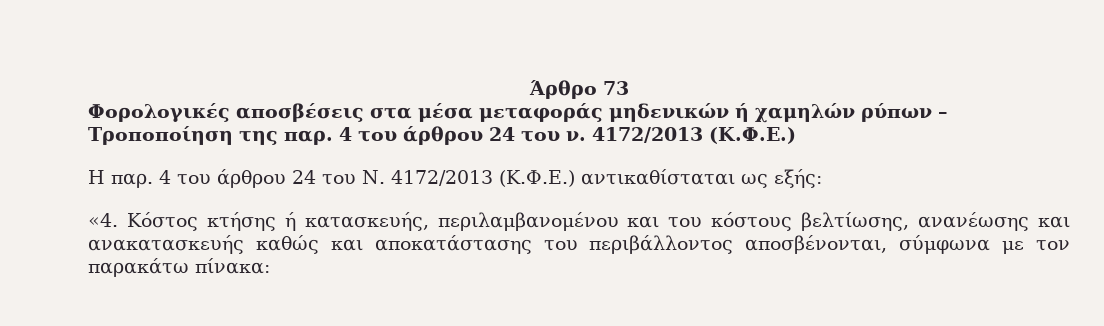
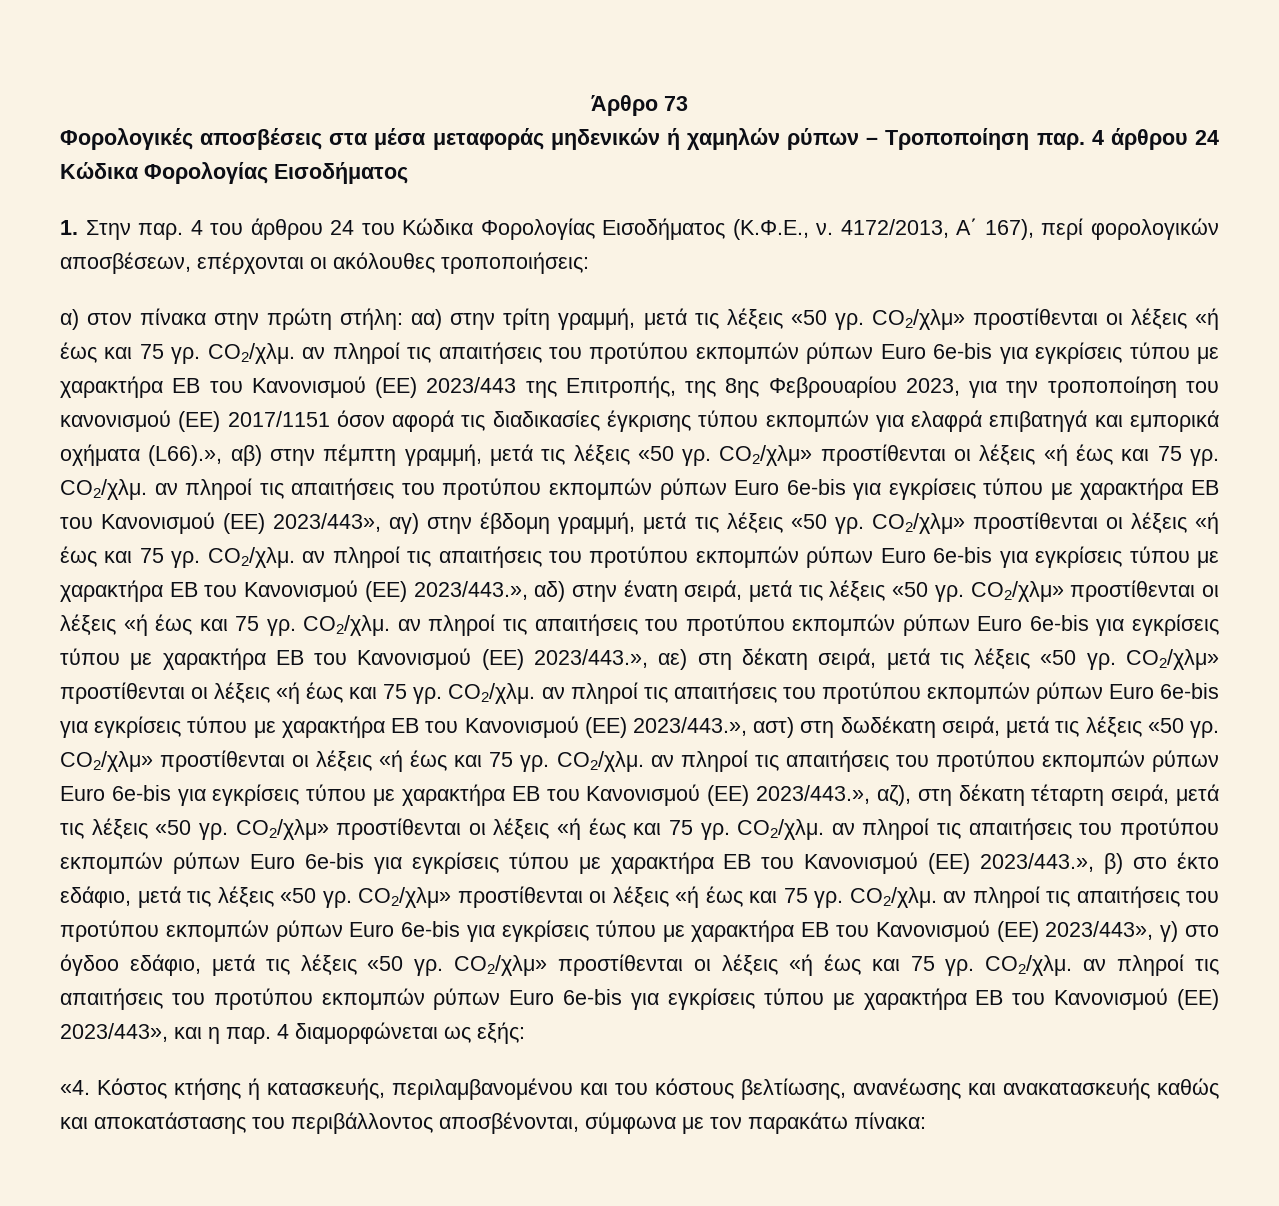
- Φορολογικές αποσβέσεις στα μέσα μεταφοράς μηδενικών ή χαμηλών ρύπων – Τροποποίηση της παρ. 4 του άρθρου 24 του ν. 4172/2013 (Κ.Φ.Ε.)
- Η παρ. 4 του άρθρου 24 του Ν. 4172/2013 (Κ.Φ.Ε.) αντικαθίσταται ως εξής:
+ Φορολογικές αποσβέσεις στα μέσα μεταφοράς μηδενικών ή χαμηλών ρύπων – Τροποποίηση παρ. 4 άρθρου 24 Κώδικα Φορολογίας Εισοδήματος
+ 1. Στην παρ. 4 του άρθρου 24 του Κώδικα Φορολογίας Εισοδήματος (Κ.Φ.Ε., ν. 4172/2013, Α΄ 167), περί φορολογικών αποσβέσεων, επέρχονται οι ακόλουθες τροποποιήσεις:
+ α) στον πίνακα στην πρώτη στήλη: αα) στην τρίτη γραμμή, μετά τις λέξεις «50 γρ. CO2/χλμ» προστίθενται οι λέξεις «ή έως και 75 γρ. CO2/χλμ. αν πληροί τις απαιτήσεις του προτύπου εκπομπών ρύπων Euro 6e-bis για εγκρίσεις τύπου με χαρακτήρα ΕΒ του Κανονισμού (ΕΕ) 2023/443 της Επιτροπής, της 8ης Φεβρουαρίου 2023, για την τροποποίηση του κανονισμού (ΕΕ) 2017/1151 όσον αφορά τις διαδικασίες έγκρισης τύπου εκπομπών για ελαφρά επιβατηγά και εμπορικά οχήματα (L66).», αβ) στην πέμπτη γραμμή, μετά τις λέξεις «50 γρ. CO2/χλμ» προστίθενται οι λέξεις «ή έως και 75 γρ. CO2/χλμ. αν πληροί τις απαιτήσεις του προτύπου εκπομπών ρύπων Euro 6e-bis για εγκρίσεις τύπου με χαρακτήρα ΕΒ του Κανονισμού (ΕΕ) 2023/443», αγ) στην έβδομη γραμμή, μετά τις λέξεις «50 γρ. CO2/χλμ» προστίθενται οι λέξεις «ή έως και 75 γρ. CO2/χλμ. αν πληροί τις απαιτήσεις του προτύπου εκπομπών ρύπων Euro 6e-bis για εγκρίσεις τύπου με χαρακτήρα ΕΒ του Κανονισμού (ΕΕ) 2023/443.», αδ) στην ένατη σειρά, μετά τις λέξεις «50 γρ. CO2/χλμ» προστίθενται οι λέξεις «ή έως και 75 γρ. CO2/χλμ. αν πληροί τις απαιτήσεις του προτύπου εκπομπών ρύπων Euro 6e-bis για εγκρίσεις τύπου με χαρακτήρα ΕΒ του Κανονισμού (ΕΕ) 2023/443.», αε) στη δέκατη σειρά, μετά τις λέξεις «50 γρ. CO2/χλμ» προστίθενται οι λέξεις «ή έως και 75 γρ. CO2/χλμ. αν πληροί τις απαιτήσεις του προτύπου εκπομπών ρύπων Euro 6e-bis για εγκρίσεις τύπου με χαρακτήρα ΕΒ του Κανονισμού (ΕΕ) 2023/443.», αστ) στη δωδέκατη σειρά, μετά τις λέξεις «50 γρ. CO2/χλμ» προστίθενται οι λέξεις «ή έως και 75 γρ. CO2/χλμ. αν πληροί τις απαιτήσεις του προτύπου εκπομπών ρύπων Euro 6e-bis για εγκρίσεις τύπου με χαρακτήρα ΕΒ του Κανονισμού (ΕΕ) 2023/443.», αζ), στη δέκατη τέταρτη σειρά, μετά τις λέξεις «50 γρ. CO2/χλμ» προστίθενται οι λέξεις «ή έως και 75 γρ. CO2/χλμ. αν πληροί τις απαιτήσεις του προτύπου εκπομπών ρύπων Euro 6e-bis για εγκρίσεις τύπου με χαρακτήρα ΕΒ του Κανονισμού (ΕΕ) 2023/443.», β) στο έκτο εδάφιο, μετά τις λέξεις «50 γρ. CO2/χλμ» προστίθενται οι λέξεις «ή έως και 75 γρ. CO2/χλμ. αν πληροί τις απαιτήσεις του προτύπου εκπομπών ρύπων Euro 6e-bis για εγκρίσεις τύπου με χαρακτήρα ΕΒ του Κανονισμού (ΕΕ) 2023/443», γ) στο όγδοο εδάφιο, μετά τις λέξεις «50 γρ. CO2/χλμ» προστίθενται οι λέξεις «ή έως και 75 γρ. CO2/χλμ. αν πληροί τις απαιτήσεις του προτύπου εκπομπών ρύπων Euro 6e-bis για εγκρίσεις τύπου με χαρακτήρα ΕΒ του Κανονισμού (ΕΕ) 2023/443», και η παρ. 4 διαμορφώνεται ως εξής:

